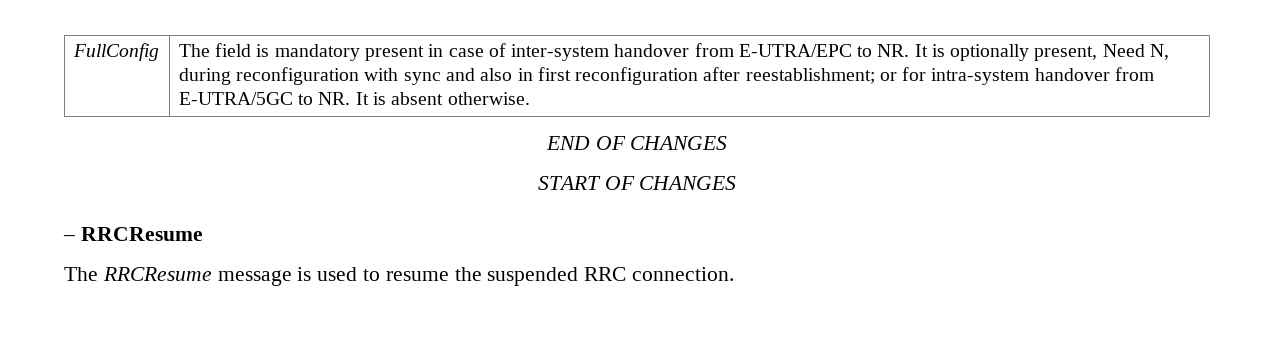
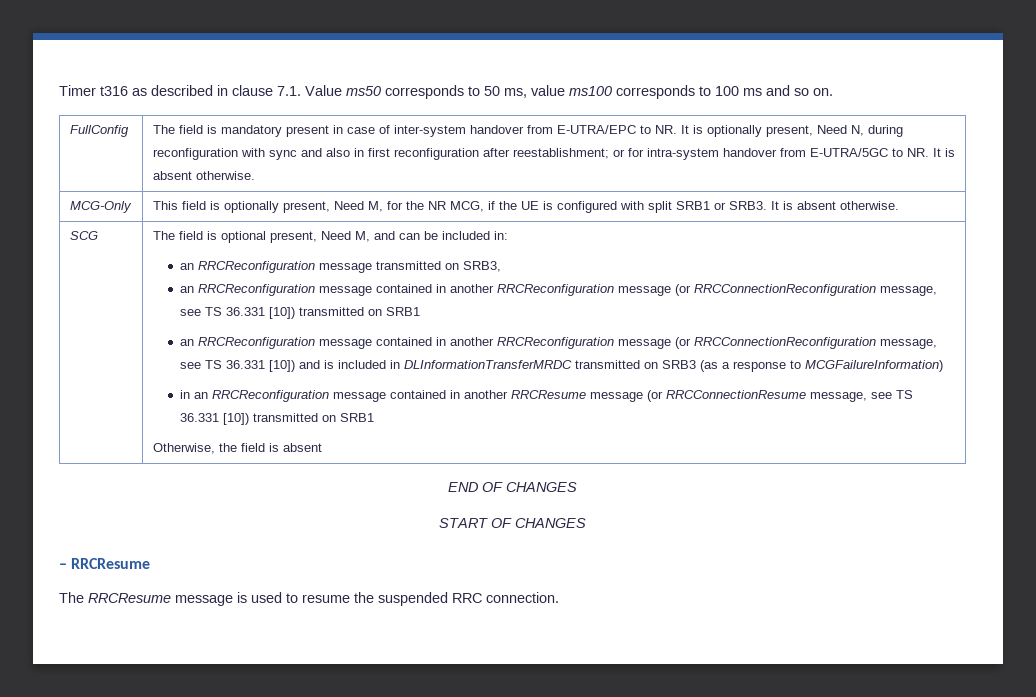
+ Timer t316 as described in clause 7.1. Value ms50 corresponds to 50 ms, value ms100 corresponds to 100 ms and so on.
+ MCG-Only | This field is optionally present, Need M, for the NR MCG, if the UE is configured with split SRB1 or SRB3. It is absent otherwise.
+ SCG | The field is optional present, Need M, and can be included in:
+ an RRCReconfiguration message transmitted on SRB3,
+ an RRCReconfiguration message contained in another RRCReconfiguration message (or RRCConnectionReconfiguration message, see TS 36.331 [10]) transmitted on SRB1
+ an RRCReconfiguration message contained in another RRCReconfiguration message (or RRCConnectionReconfiguration message, see TS 36.331 [10]) and is included in DLInformationTransferMRDC transmitted on SRB3 (as a response to MCGFailureInformation)
+ in an RRCReconfiguration message contained in another RRCResume message (or RRCConnectionResume message, see TS 36.331 [10]) transmitted on SRB1
+ Otherwise, the field is absent

